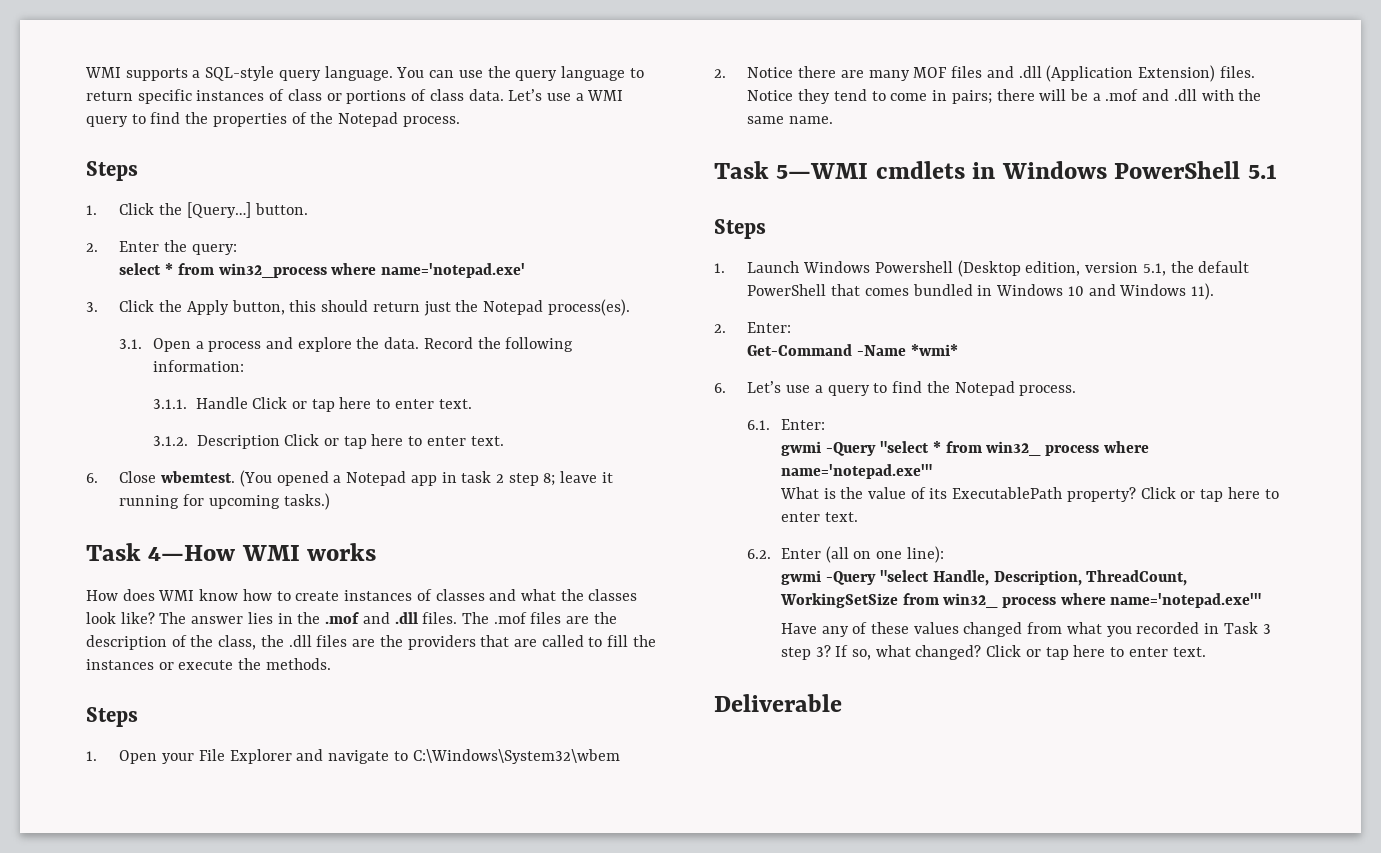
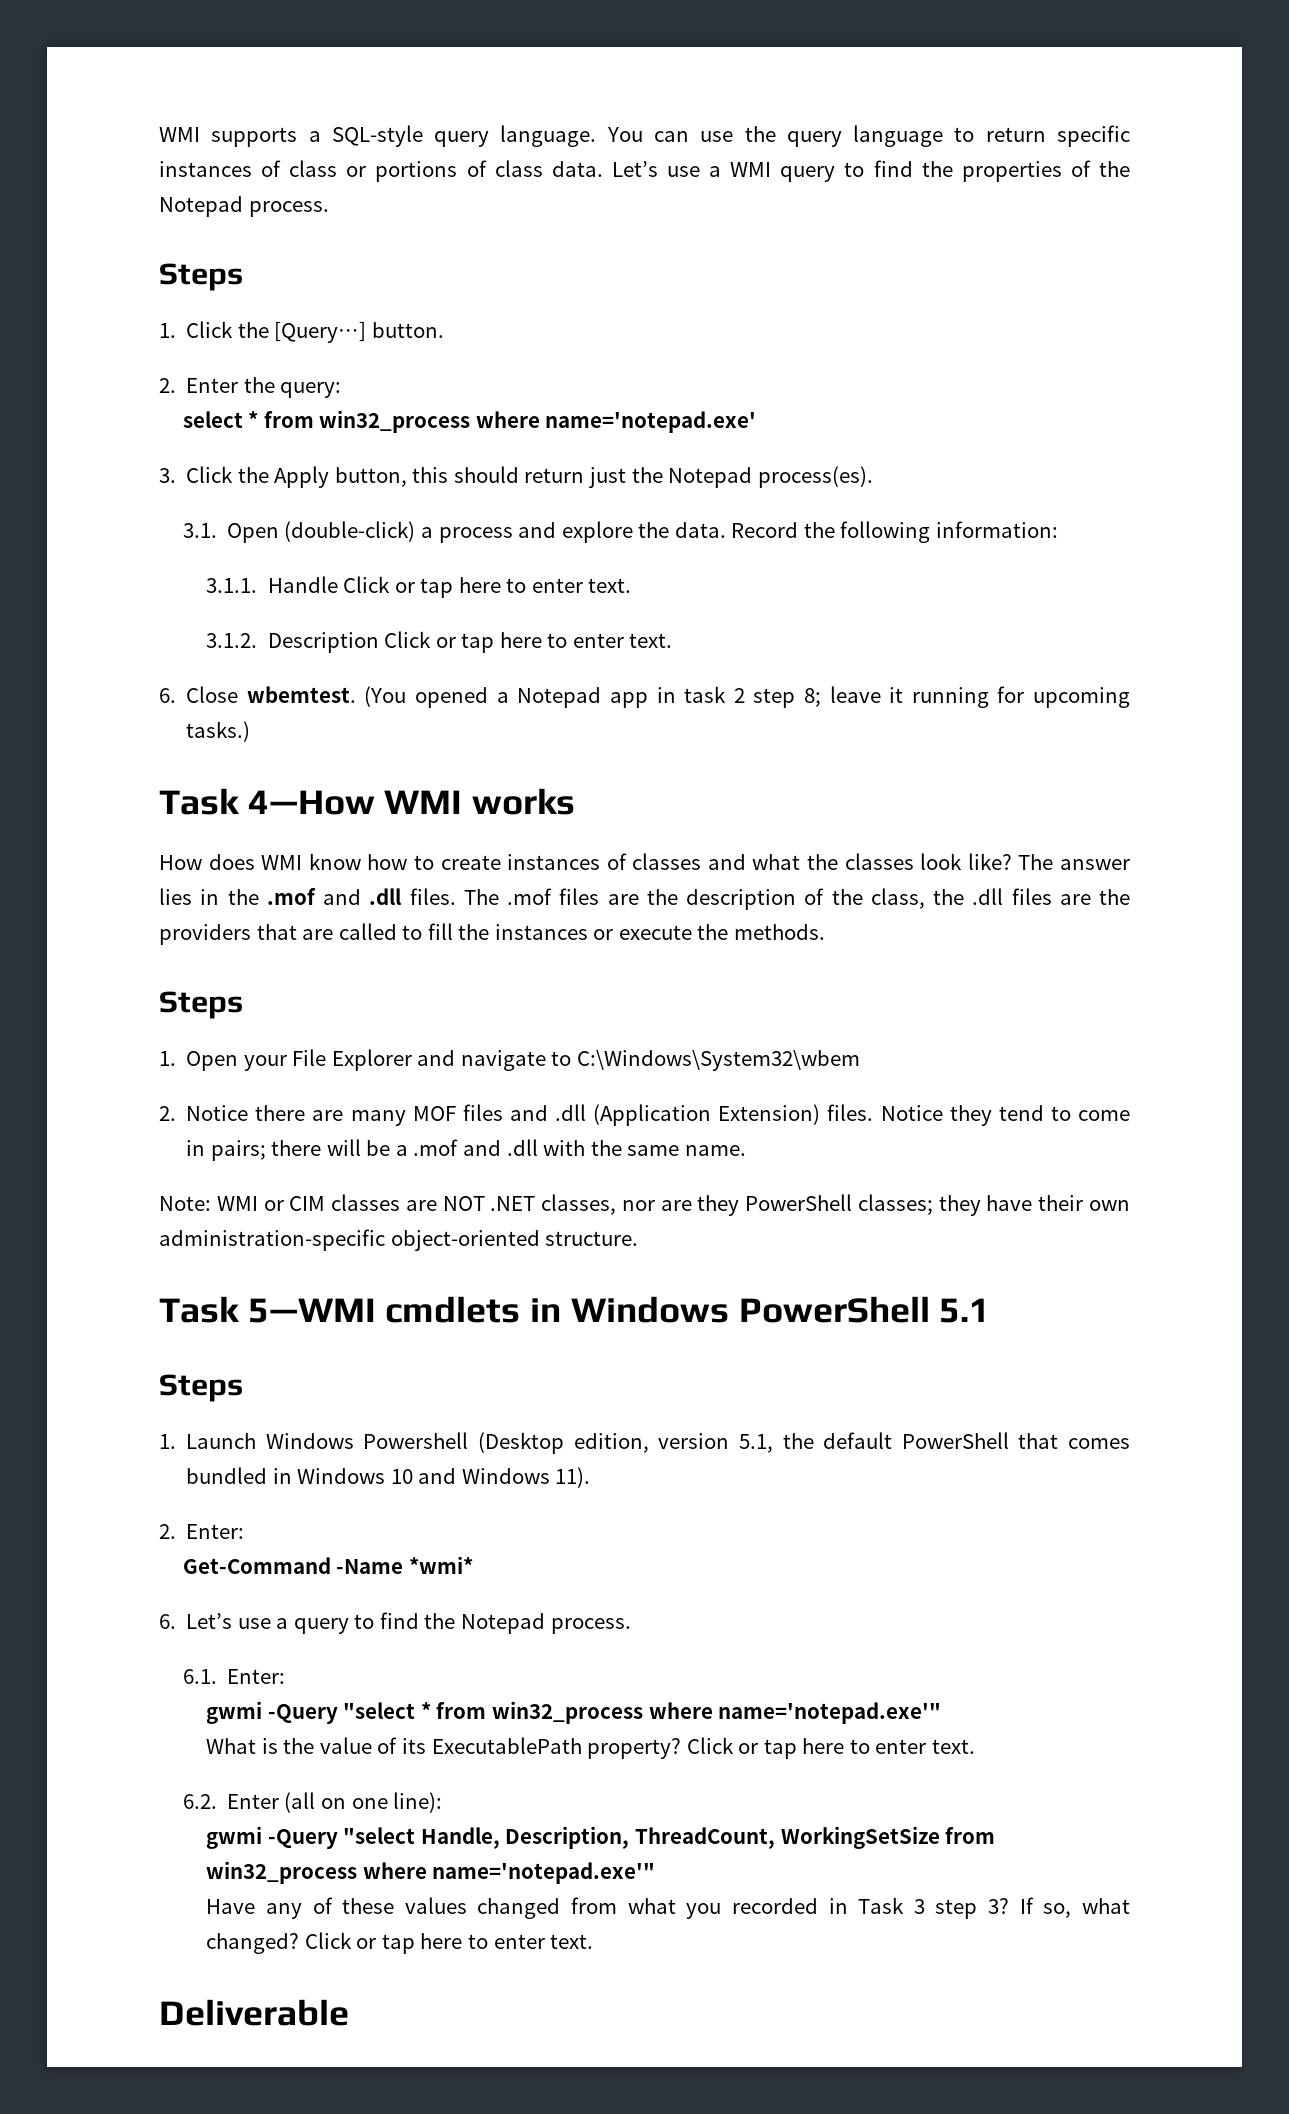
- 3.1. Open a process and explore the data.
+ 3.1. Open (double-click) a process and explore the data.
+ Note: WMI or CIM classes are NOT .NET classes, nor are they PowerShell classes; they have their own administration-specific object-oriented structure.
- gwmi -Query "select * from win32_ process where name='notepad.exe'"
+ gwmi -Query "select * from win32_process where name='notepad.exe'"
- gwmi -Query "select Handle, Description, ThreadCount, WorkingSetSize from win32_ process where name='notepad.exe'"
+ gwmi -Query "select Handle, Description, ThreadCount, WorkingSetSize from win32_process where name='notepad.exe'"

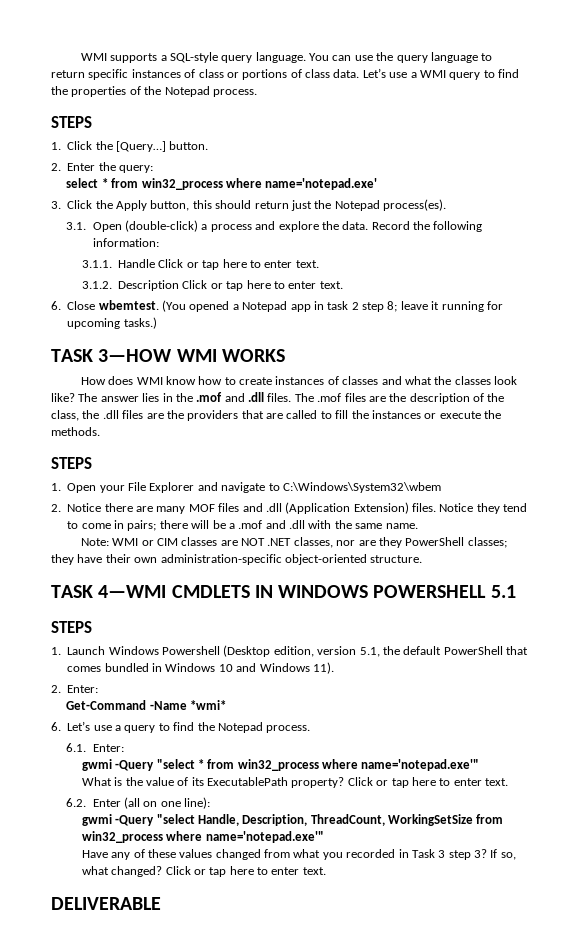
  Let’s use a WMI query to find the properties of the Notepad process.
- Steps
+ STEPS
- Task 4—How WMI works
+ TASK 3—HOW WMI WORKS
  The .mof files are the description of the class, the .dll files are the providers that are called to fill the instances or execute the methods.
- Steps
+ STEPS
- Task 5—WMI cmdlets in Windows PowerShell 5.1
- Steps
+ TASK 4—WMI CMDLETS IN WINDOWS POWERSHELL 5.1
+ STEPS
- Deliverable
+ DELIVERABLE

